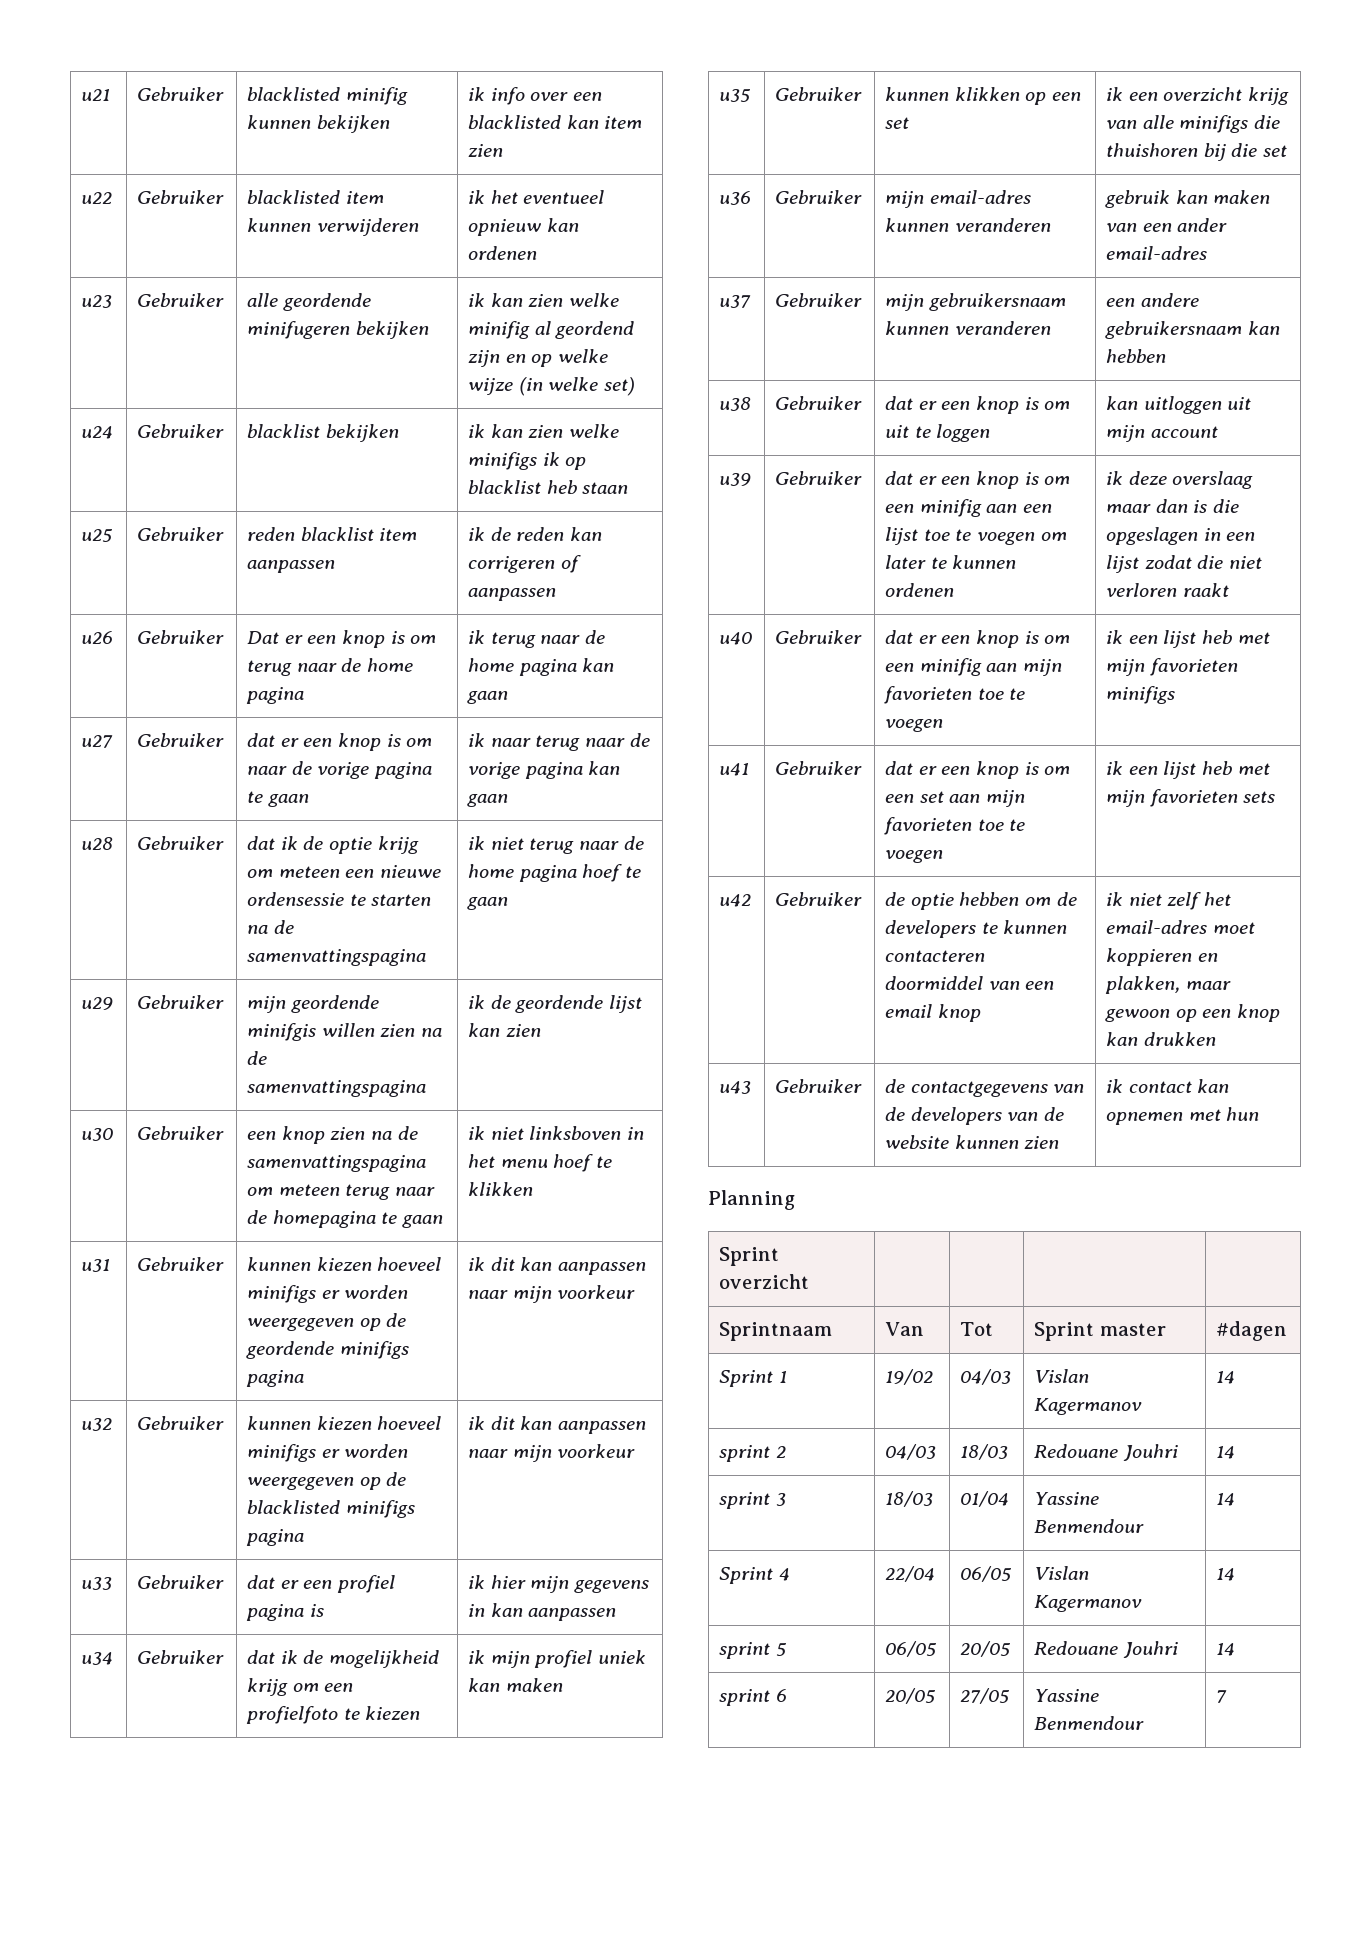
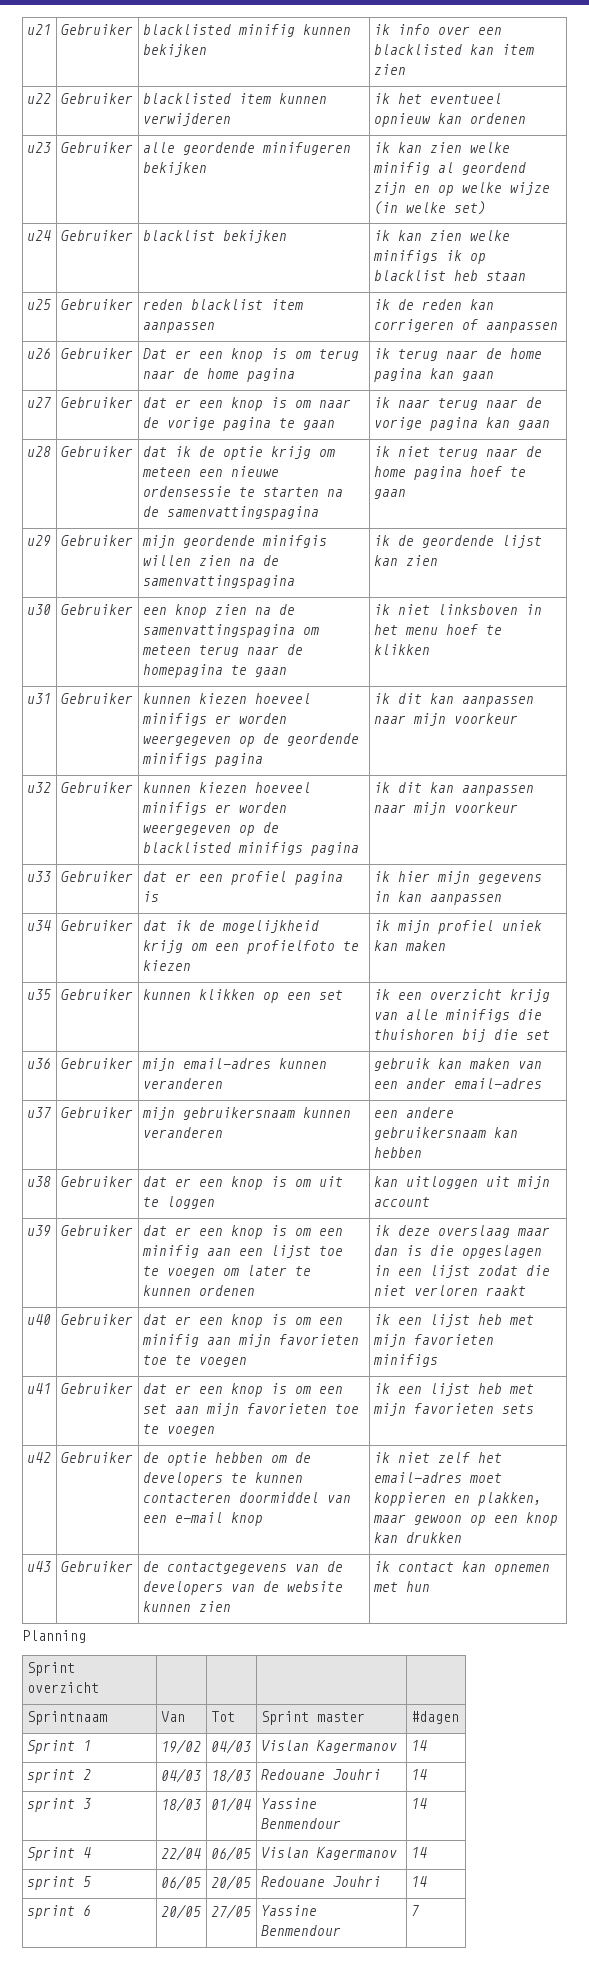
- u42 | Gebruiker | de optie hebben om de developers te kunnen contacteren doormiddel van een email knop | ik niet zelf het email-adres moet koppieren en plakken, maar gewoon op een knop kan drukken
+ u42 | Gebruiker | de optie hebben om de developers te kunnen contacteren doormiddel van een e-mail knop | ik niet zelf het email-adres moet koppieren en plakken, maar gewoon op een knop kan drukken

